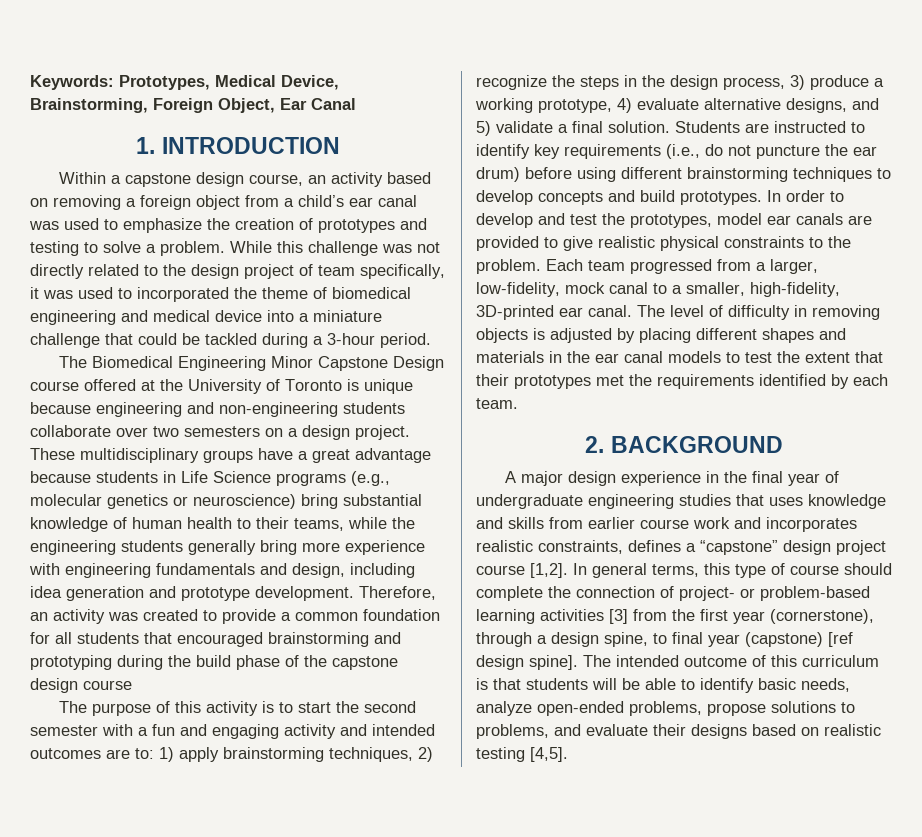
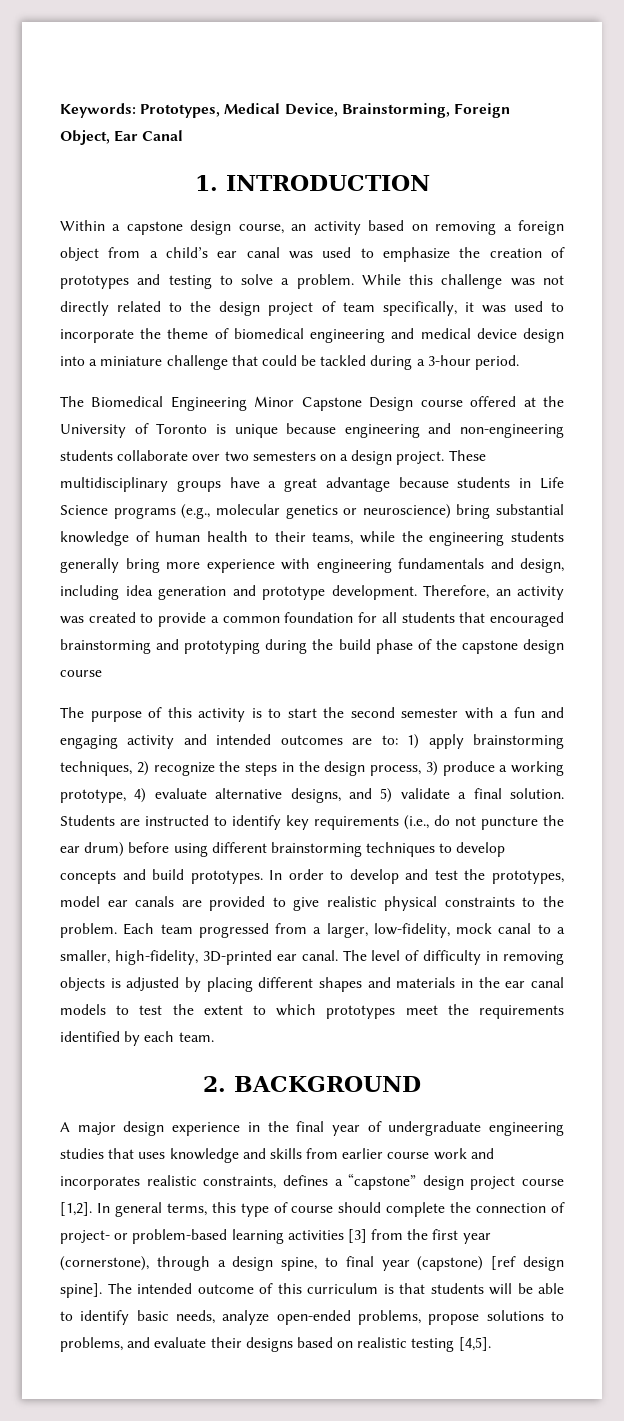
- While this challenge was not directly related to the design project of team specifically, it was used to incorporated the theme of biomedical engineering and medical device into a miniature challenge that could be tackled during a 3-hour period.
+ While this challenge was not directly related to the design project of team specifically, it was used to incorporate the theme of biomedical engineering and medical device design into a miniature challenge that could be tackled during a 3-hour period.
- The level of difficulty in removing objects is adjusted by placing different shapes and materials in the ear canal models to test the extent that their prototypes met the requirements identified by each team.
+ The level of difficulty in removing objects is adjusted by placing different shapes and materials in the ear canal models to test the extent to which prototypes meet the requirements identified by each team.

